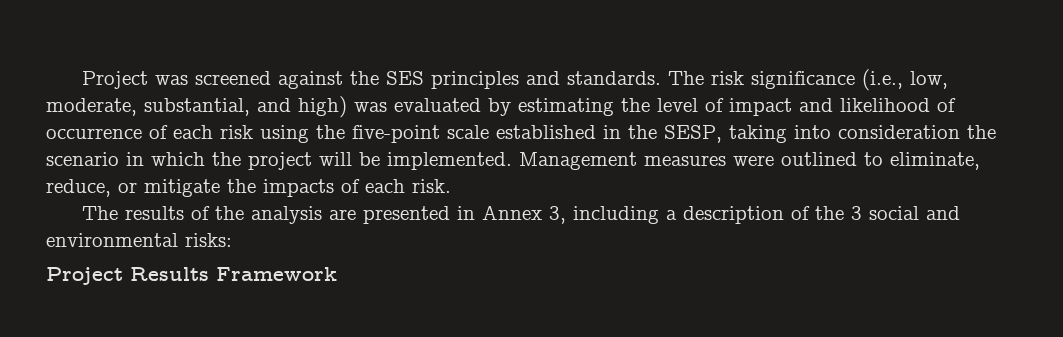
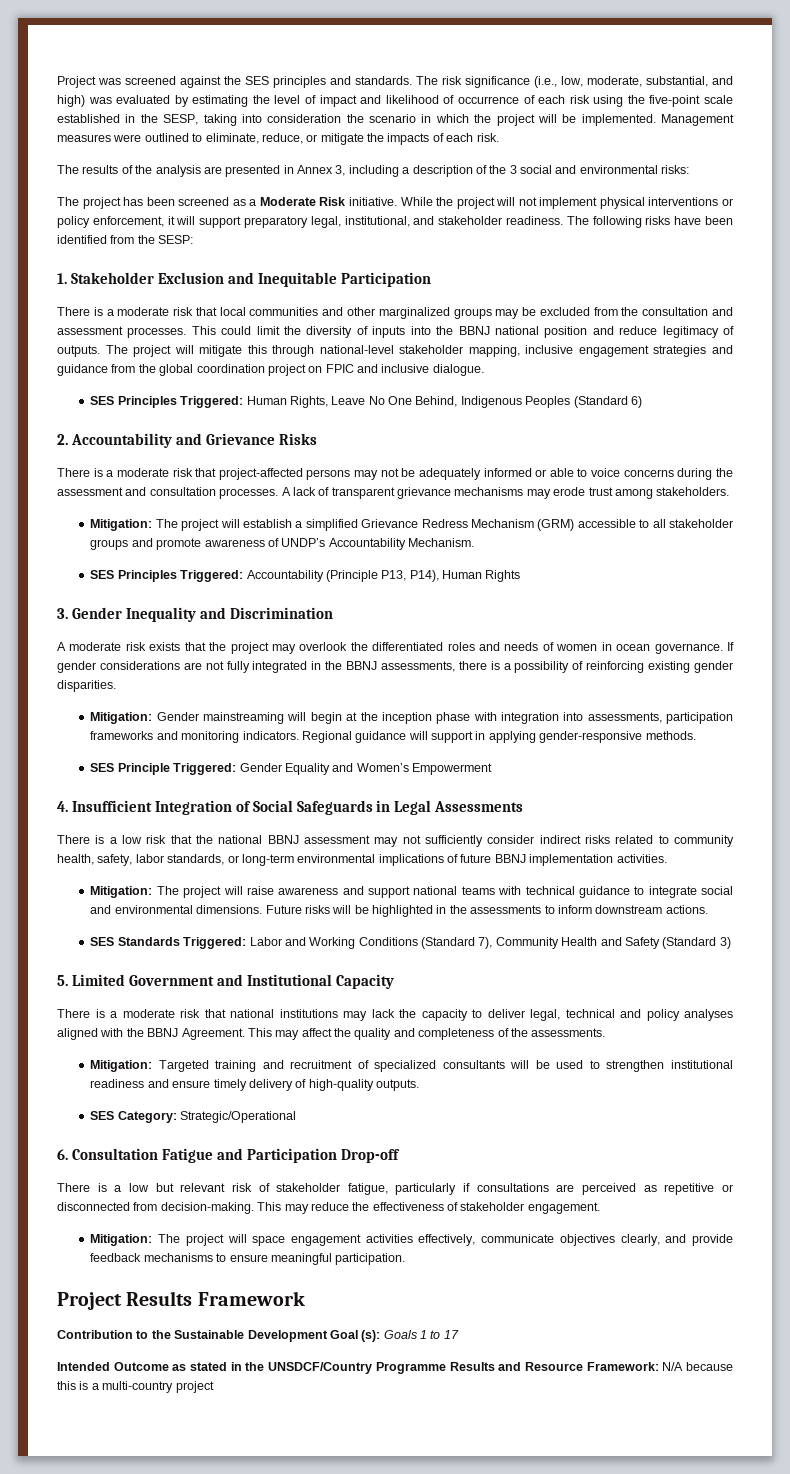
+ The project has been screened as a Moderate Risk initiative. While the project will not implement physical interventions or policy enforcement, it will support preparatory legal, institutional, and stakeholder readiness. The following risks have been identified from the SESP:
+ 1. Stakeholder Exclusion and Inequitable Participation
+ There is a moderate risk that local communities and other marginalized groups may be excluded from the consultation and assessment processes. This could limit the diversity of inputs into the BBNJ national position and reduce legitimacy of outputs. The project will mitigate this through national-level stakeholder mapping, inclusive engagement strategies and guidance from the global coordination project on FPIC and inclusive dialogue.
+ SES Principles Triggered: Human Rights, Leave No One Behind, Indigenous Peoples (Standard 6)
+ 2. Accountability and Grievance Risks
+ There is a moderate risk that project-affected persons may not be adequately informed or able to voice concerns during the assessment and consultation processes. A lack of transparent grievance mechanisms may erode trust among stakeholders.
+ Mitigation: The project will establish a simplified Grievance Redress Mechanism (GRM) accessible to all stakeholder groups and promote awareness of UNDP’s Accountability Mechanism.
+ SES Principles Triggered: Accountability (Principle P13, P14), Human Rights
+ 3. Gender Inequality and Discrimination
+ A moderate risk exists that the project may overlook the differentiated roles and needs of women in ocean governance. If gender considerations are not fully integrated in the BBNJ assessments, there is a possibility of reinforcing existing gender disparities.
+ Mitigation: Gender mainstreaming will begin at the inception phase with integration into assessments, participation frameworks and monitoring indicators. Regional guidance will support in applying gender-responsive methods.
+ SES Principle Triggered: Gender Equality and Women’s Empowerment
+ 4. Insufficient Integration of Social Safeguards in Legal Assessments
+ There is a low risk that the national BBNJ assessment may not sufficiently consider indirect risks related to community health, safety, labor standards, or long-term environmental implications of future BBNJ implementation activities.
+ Mitigation: The project will raise awareness and support national teams with technical guidance to integrate social and environmental dimensions. Future risks will be highlighted in the assessments to inform downstream actions.
+ SES Standards Triggered: Labor and Working Conditions (Standard 7), Community Health and Safety (Standard 3)
+ 5. Limited Government and Institutional Capacity
+ There is a moderate risk that national institutions may lack the capacity to deliver legal, technical and policy analyses aligned with the BBNJ Agreement. This may affect the quality and completeness of the assessments.
+ Mitigation: Targeted training and recruitment of specialized consultants will be used to strengthen institutional readiness and ensure timely delivery of high-quality outputs.
+ SES Category: Strategic/Operational
+ 6. Consultation Fatigue and Participation Drop-off
+ There is a low but relevant risk of stakeholder fatigue, particularly if consultations are perceived as repetitive or disconnected from decision-making. This may reduce the effectiveness of stakeholder engagement.
+ Mitigation: The project will space engagement activities effectively, communicate objectives clearly, and provide feedback mechanisms to ensure meaningful participation.
  Project Results Framework
+ Contribution to the Sustainable Development Goal (s): Goals 1 to 17
+ Intended Outcome as stated in the UNSDCF/Country Programme Results and Resource Framework: N/A because this is a multi-country project

